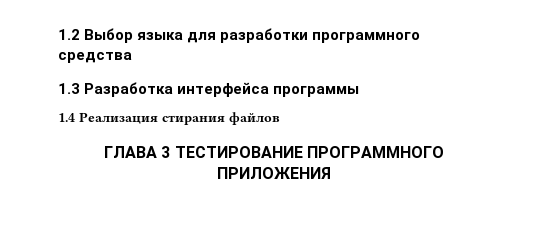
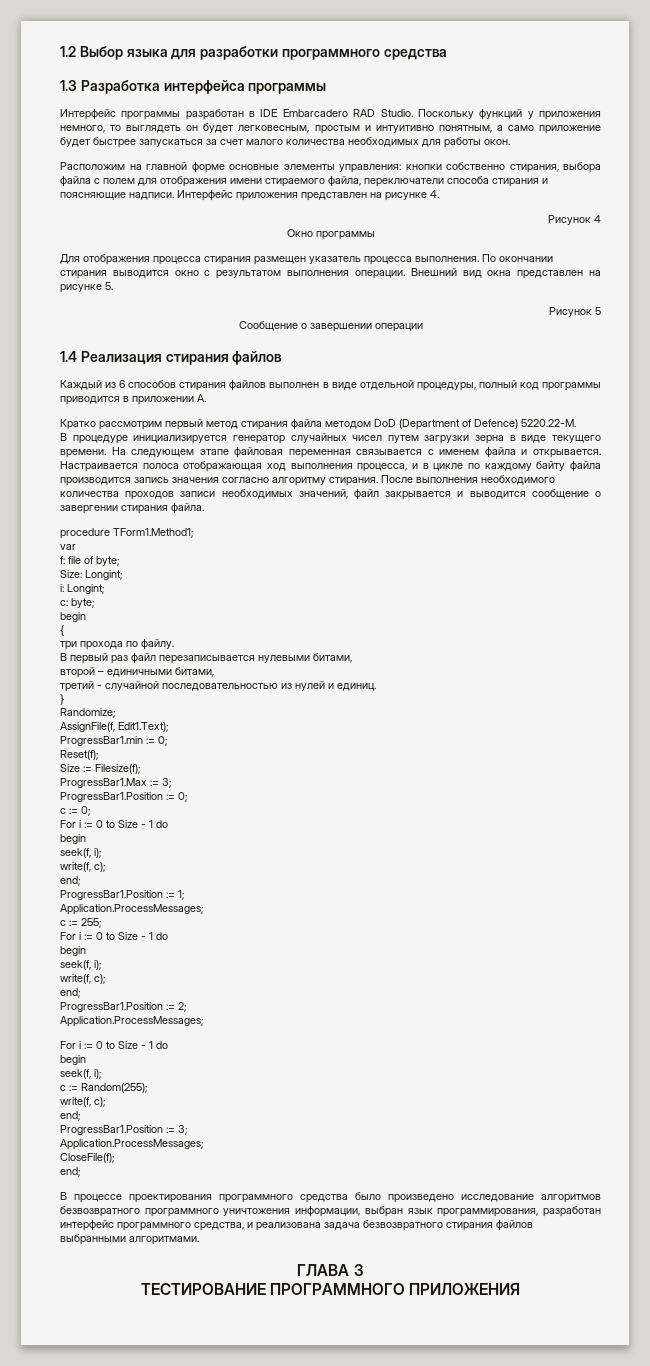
+ Интерфейс программы разработан в IDE Embarcadero RAD Studio. Поскольку функций у приложения немного, то выглядеть он будет легковесным, простым и интуитивно понятным, а само приложение будет быстрее запускаться за счет малого количества необходимых для работы окон.
+ Расположим на главной форме основные элементы управления: кнопки собственно стирания, выбора файла с полем для отображения имени стираемого файла, переключатели способа стирания и поясняющие надписи. Интерфейс приложения представлен на рисунке 4.
+ Рисунок 4
+ Окно программы
+ Для отображения процесса стирания размещен указатель процесса выполнения. По окончании стирания выводится окно с результатом выполнения операции. Внешний вид окна представлен на рисунке 5.
+ Рисунок 5
+ Сообщение о завершении операции
  1.4 Реализация стирания файлов
+ Каждый из 6 способов стирания файлов выполнен в виде отдельной процедуры, полный код программы приводится в приложении А.
+ Кратко рассмотрим первый метод стирания файла методом DoD (Department of Defence) 5220.22-M.
+ В процедуре инициализируется генератор случайных чисел путем загрузки зерна в виде текущего времени. На следующем этапе файловая переменная связывается с именем файла и открывается. Настраивается полоса отображающая ход выполнения процесса, и в цикле по каждому байту файла производится запись значения согласно алгоритму стирания. После выполнения необходимого количества проходов записи необходимых значений, файл закрывается и выводится сообщение о завергении стирания файла.
+ procedure TForm1.Method1;
+ var
+ f: file of byte;
+ Size: Longint;
+ i: Longint;
+ c: byte;
+ begin
+ {
+ три прохода по файлу.
+ В первый раз файл перезаписывается нулевыми битами,
+ второй – единичными битами,
+ третий - случайной последовательностью из нулей и единиц.
+ }
+ Randomize;
+ AssignFile(f, Edit1.Text);
+ ProgressBar1.min := 0;
+ Reset(f);
+ Size := Filesize(f);
+ ProgressBar1.Max := 3;
+ ProgressBar1.Position := 0;
+ c := 0;
+ For i := 0 to Size - 1 do
+ begin
+ seek(f, i);
+ write(f, c);
+ end;
+ ProgressBar1.Position := 1;
+ Application.ProcessMessages;
+ c := 255;
+ For i := 0 to Size - 1 do
+ begin
+ seek(f, i);
+ write(f, c);
+ end;
+ ProgressBar1.Position := 2;
+ Application.ProcessMessages;
+ For i := 0 to Size - 1 do
+ begin
+ seek(f, i);
+ c := Random(255);
+ write(f, c);
+ end;
+ ProgressBar1.Position := 3;
+ Application.ProcessMessages;
+ CloseFile(f);
+ end;
+ В процессе проектирования программного средства было произведено исследование алгоритмов безвозвратного программного уничтожения информации, выбран язык программирования, разработан интерфейс программного средства, и реализована задача безвозвратного стирания файлов выбранными алгоритмами.
- ГЛАВА 3 ТЕСТИРОВАНИЕ ПРОГРАММНОГО ПРИЛОЖЕНИЯ
+ ГЛАВА 3
+ ТЕСТИРОВАНИЕ ПРОГРАММНОГО ПРИЛОЖЕНИЯ

